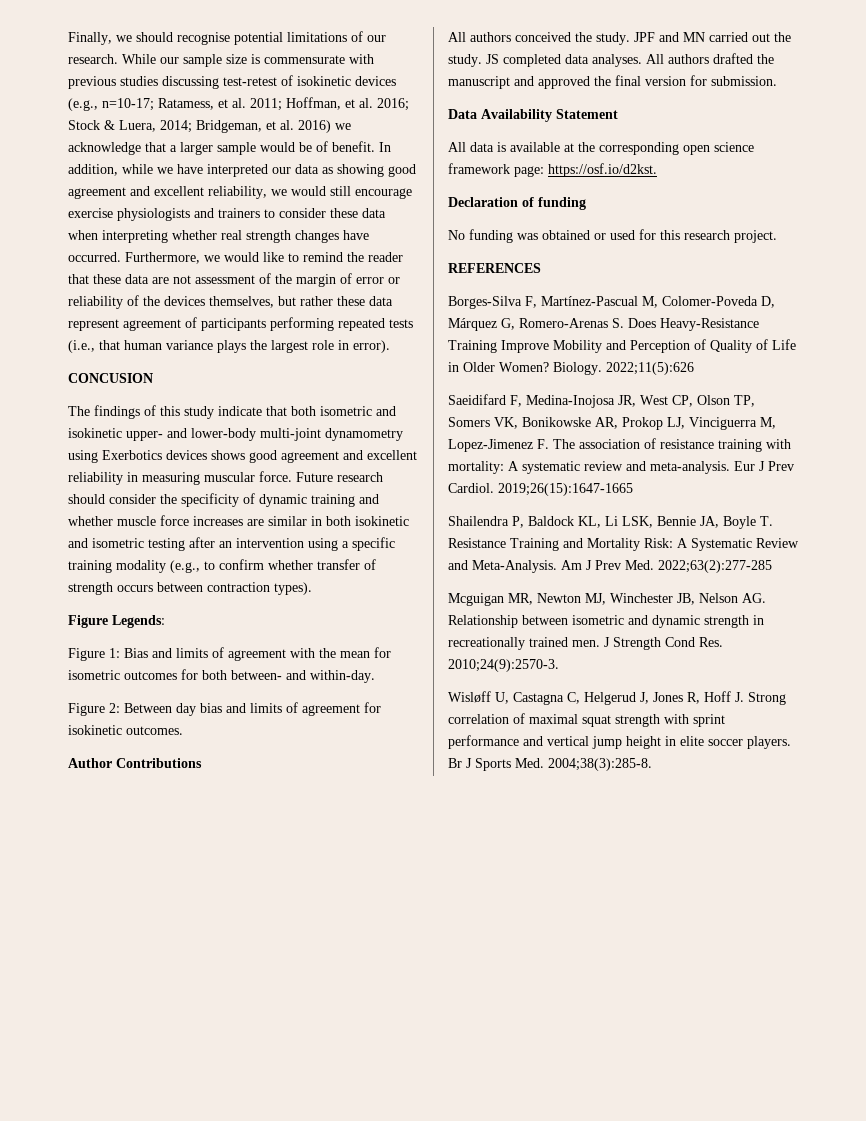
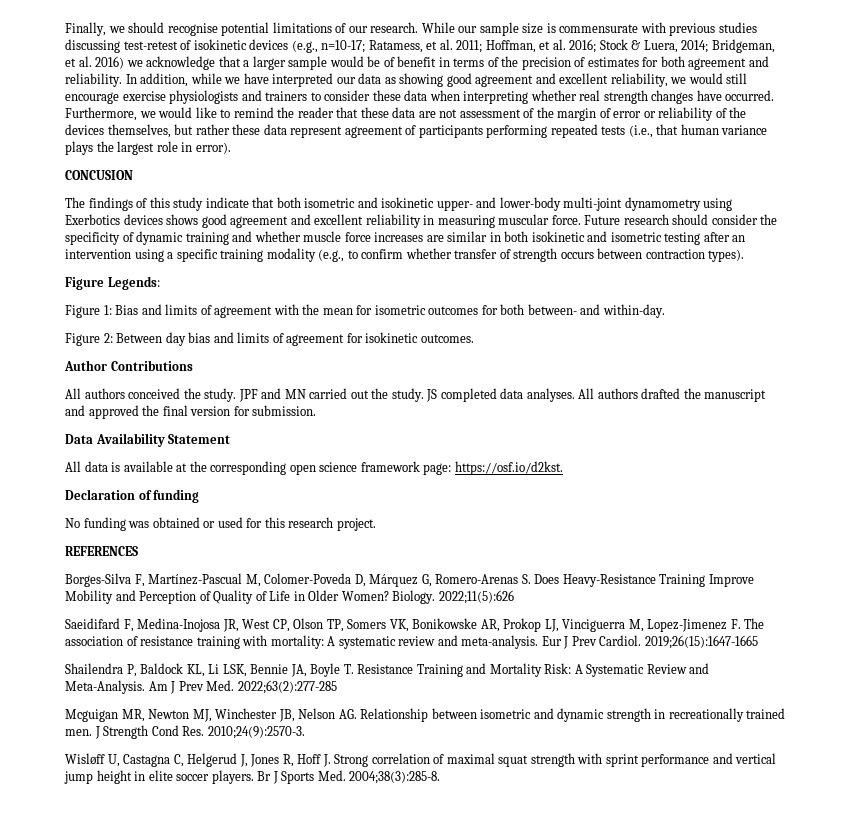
- While our sample size is commensurate with previous studies discussing test-retest of isokinetic devices (e.g., n=10-17; Ratamess, et al. 2011; Hoffman, et al. 2016; Stock & Luera, 2014; Bridgeman, et al. 2016) we acknowledge that a larger sample would be of benefit.
+ While our sample size is commensurate with previous studies discussing test-retest of isokinetic devices (e.g., n=10-17; Ratamess, et al. 2011; Hoffman, et al. 2016; Stock & Luera, 2014; Bridgeman, et al. 2016) we acknowledge that a larger sample would be of benefit in terms of the precision of estimates for both agreement and reliability.

